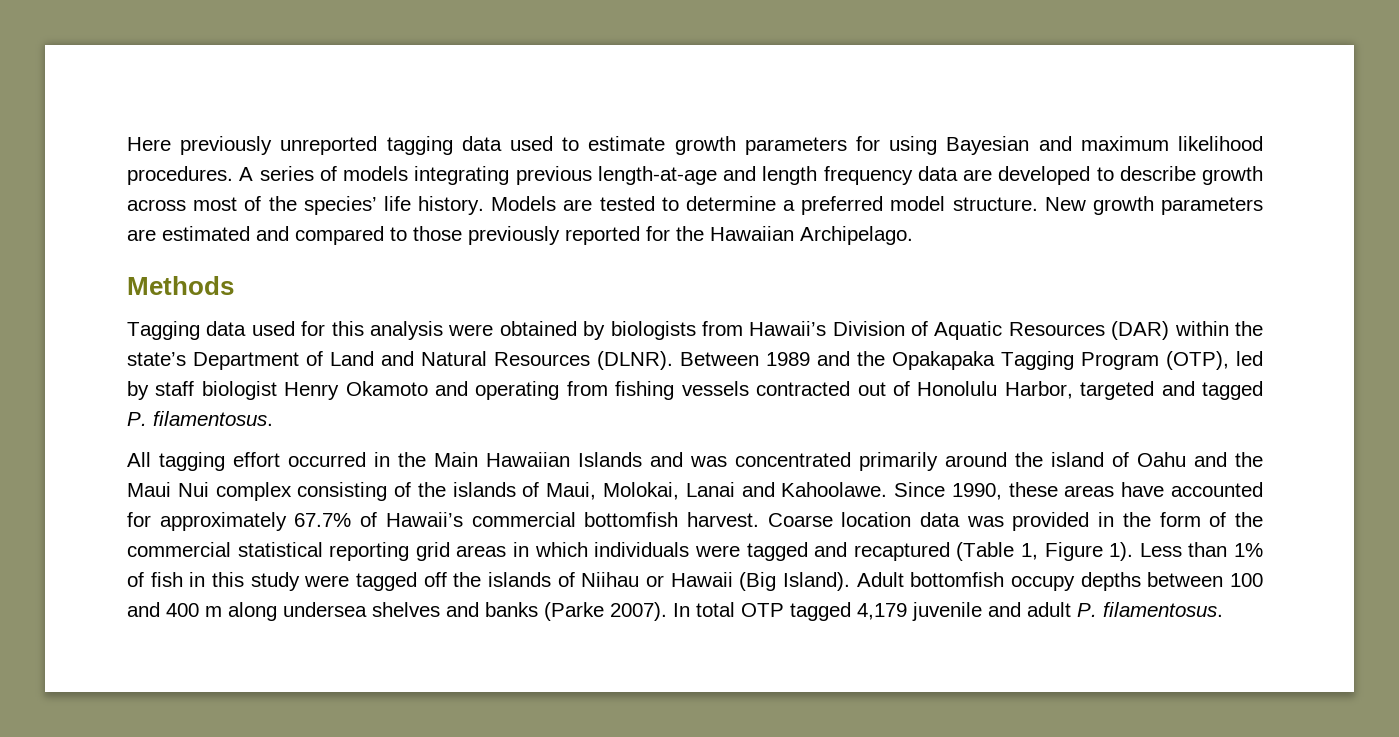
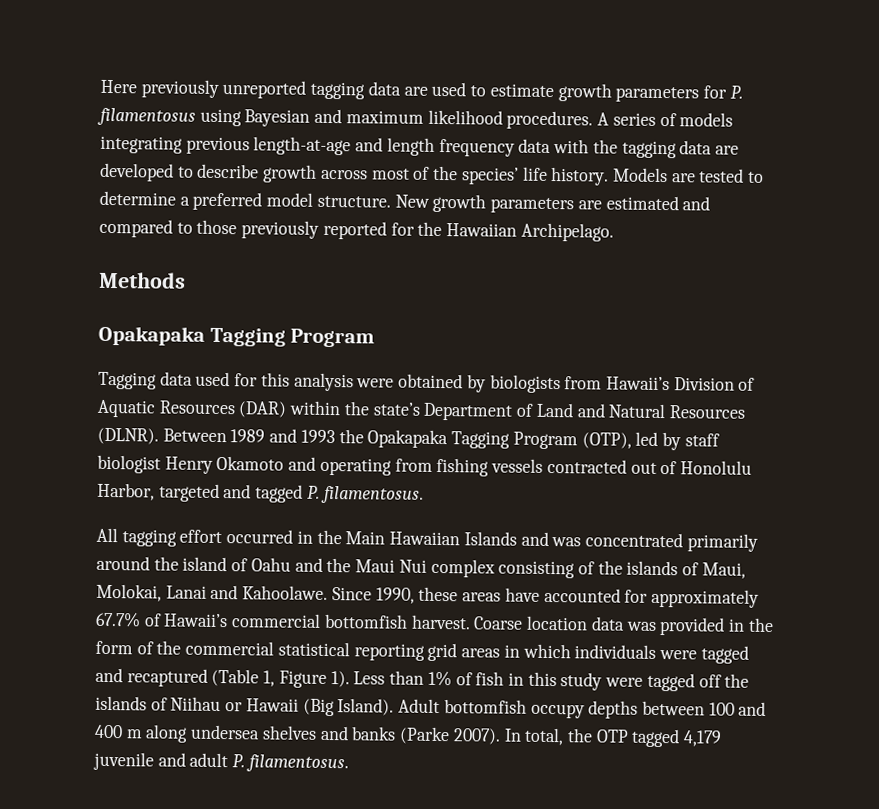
- Here previously unreported tagging data used to estimate growth parameters for using Bayesian and maximum likelihood procedures.
+ Here previously unreported tagging data are used to estimate growth parameters for P. filamentosus using Bayesian and maximum likelihood procedures.
- A series of models integrating previous length-at-age and length frequency data are developed to describe growth across most of the species’ life history.
+ A series of models integrating previous length-at-age and length frequency data with the tagging data are developed to describe growth across most of the species’ life history.
  Methods
+ Opakapaka Tagging Program
- Between 1989 and the Opakapaka Tagging Program (OTP), led by staff biologist Henry Okamoto and operating from fishing vessels contracted out of Honolulu Harbor, targeted and tagged P. filamentosus.
+ Between 1989 and 1993 the Opakapaka Tagging Program (OTP), led by staff biologist Henry Okamoto and operating from fishing vessels contracted out of Honolulu Harbor, targeted and tagged P. filamentosus.
- In total OTP tagged 4,179 juvenile and adult P. filamentosus.
+ In total, the OTP tagged 4,179 juvenile and adult P. filamentosus.

